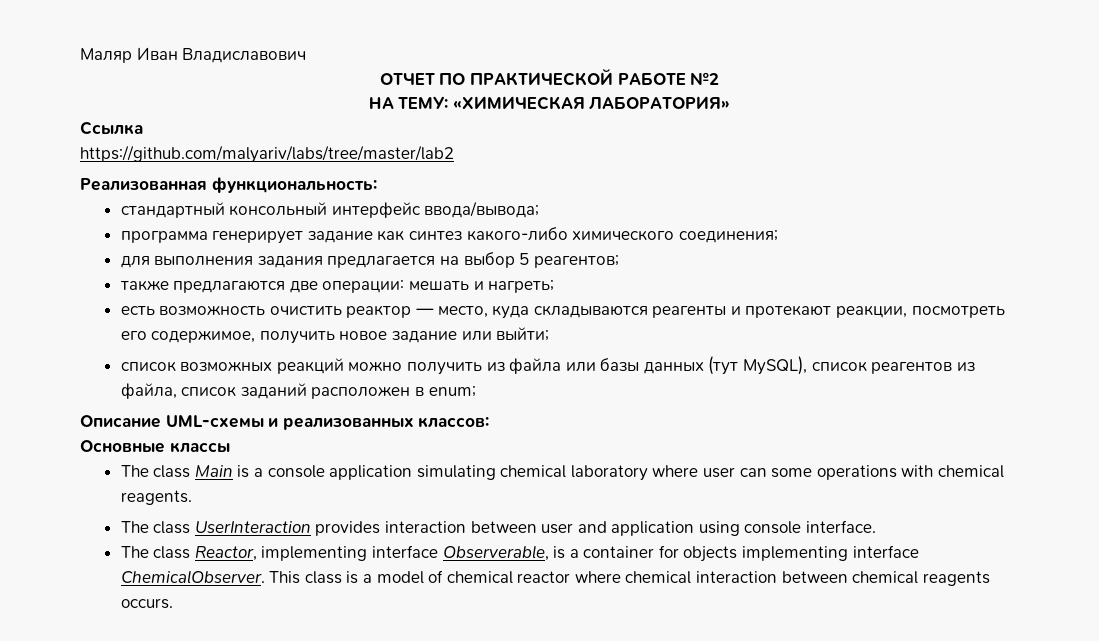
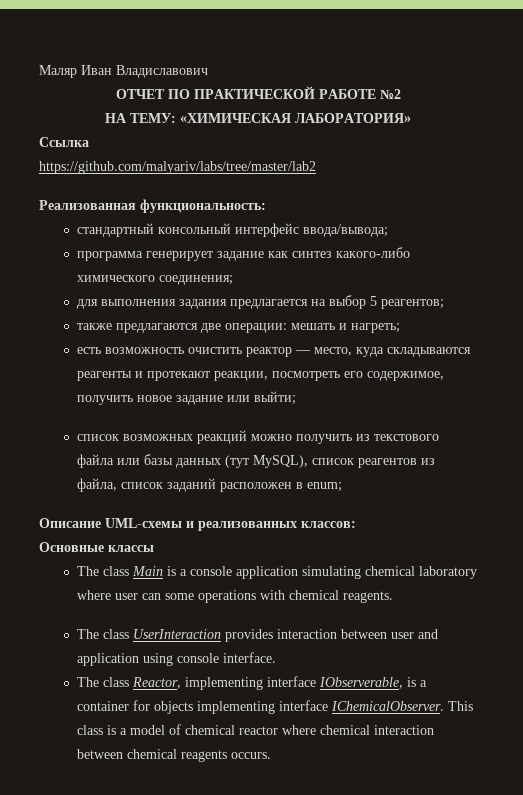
- список возможных реакций можно получить из файла или базы данных (тут MySQL), список реагентов из файла, список заданий расположен в enum;
+ список возможных реакций можно получить из текстового файла или базы данных (тут MySQL), список реагентов из файла, список заданий расположен в enum;
- The class Reactor, implementing interface Observerable, is a container for objects implementing interface ChemicalObserver.
+ The class Reactor, implementing interface IObserverable, is a container for objects implementing interface IChemicalObserver.

